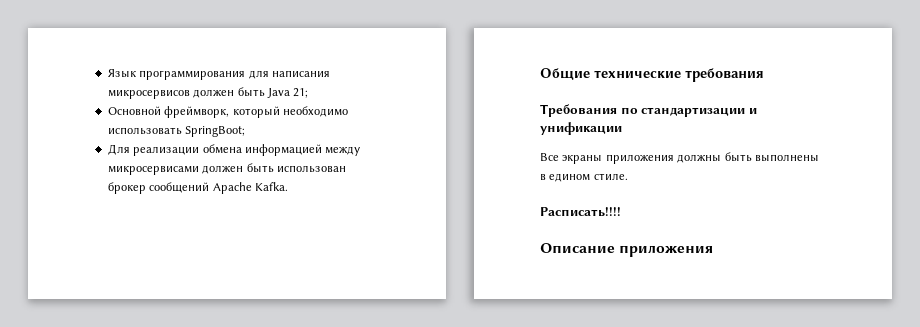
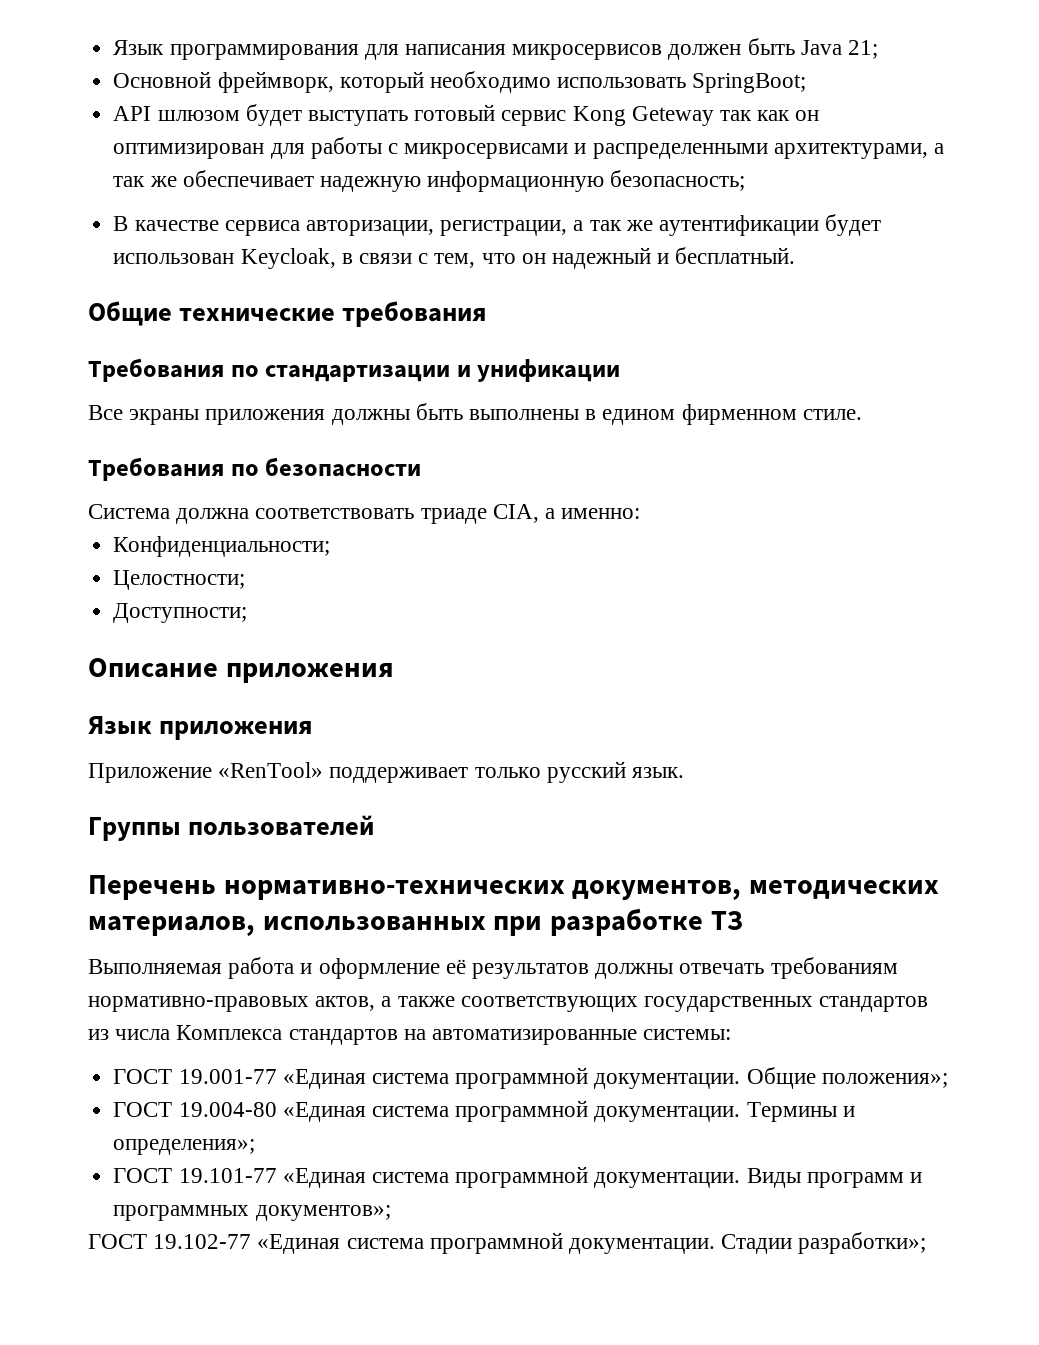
- Для реализации обмена информацией между микросервисами должен быть использован брокер сообщений Apache Kafka.
+ API шлюзом будет выступать готовый сервис Kong Geteway так как он оптимизирован для работы с микросервисами и распределенными архитектурами, а так же обеспечивает надежную информационную безопасность;
+ В качестве сервиса авторизации, регистрации, а так же аутентификации будет использован Keycloak, в связи с тем, что он надежный и бесплатный.
- Все экраны приложения должны быть выполнены в едином стиле.
+ Все экраны приложения должны быть выполнены в едином фирменном стиле.
- Расписать!!!!
+ Требования по безопасности
+ Система должна соответствовать триаде CIA, а именно:
+ Конфиденциальности;
+ Целостности;
+ Доступности;
  Описание приложения
+ Язык приложения
+ Приложение «RenTool» поддерживает только русский язык.
+ Группы пользователей
+ Перечень нормативно-технических документов, методических материалов, использованных при разработке ТЗ
+ Выполняемая работа и оформление её результатов должны отвечать требованиям нормативно-правовых актов, а также соответствующих государственных стандартов из числа Комплекса стандартов на автоматизированные системы:
+ ГОСТ 19.001-77 «Единая система программной документации. Общие положения»;
+ ГОСТ 19.004-80 «Единая система программной документации. Термины и определения»;
+ ГОСТ 19.101-77 «Единая система программной документации. Виды программ и программных документов»;
+ ГОСТ 19.102-77 «Единая система программной документации. Стадии разработки»;

